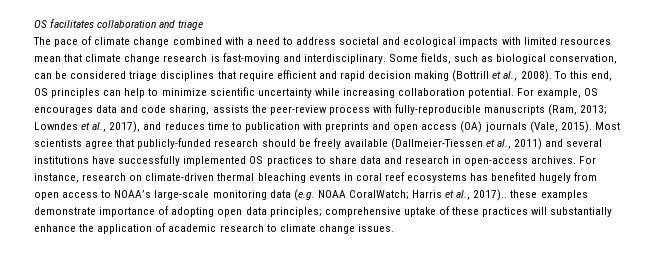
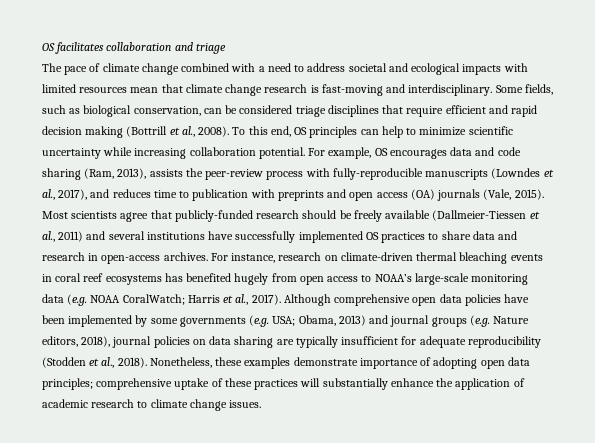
- For example, OS encourages data and code sharing, assists the peer-review process with fully-reproducible manuscripts (Ram, 2013; Lowndes et al., 2017), and reduces time to publication with preprints and open access (OA) journals (Vale, 2015).
+ For example, OS encourages data and code sharing (Ram, 2013), assists the peer-review process with fully-reproducible manuscripts (Lowndes et al., 2017), and reduces time to publication with preprints and open access (OA) journals (Vale, 2015).
- For instance, research on climate-driven thermal bleaching events in coral reef ecosystems has benefited hugely from open access to NOAA’s large-scale monitoring data (e.g. NOAA CoralWatch; Harris et al., 2017).. these examples demonstrate importance of adopting open data principles; comprehensive uptake of these practices will substantially enhance the application of academic research to climate change issues.
+ For instance, research on climate-driven thermal bleaching events in coral reef ecosystems has benefited hugely from open access to NOAA’s large-scale monitoring data (e.g. NOAA CoralWatch; Harris et al., 2017). Although comprehensive open data policies have been implemented by some governments (e.g. USA; Obama, 2013) and journal groups (e.g. Nature editors, 2018), journal policies on data sharing are typically insufficient for adequate reproducibility (Stodden et al., 2018). Nonetheless, these examples demonstrate importance of adopting open data principles; comprehensive uptake of these practices will substantially enhance the application of academic research to climate change issues.

